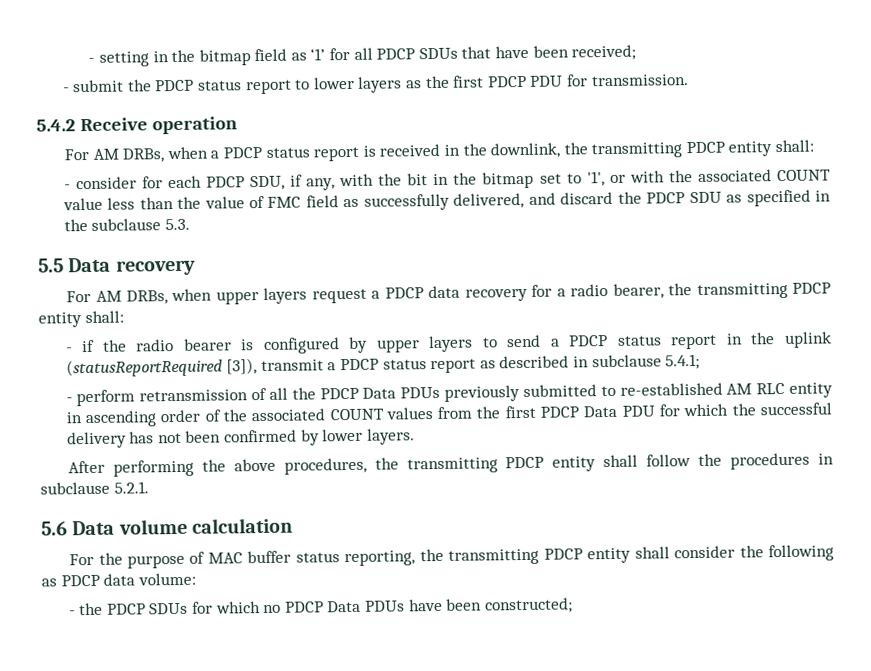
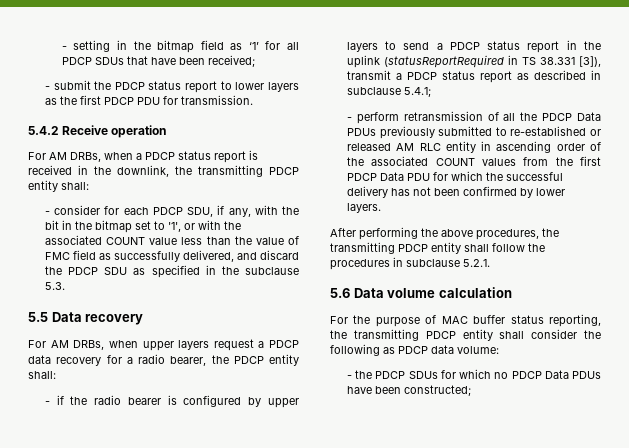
- For AM DRBs, when upper layers request a PDCP data recovery for a radio bearer, the transmitting PDCP entity shall:
+ For AM DRBs, when upper layers request a PDCP data recovery for a radio bearer, the PDCP entity shall:
- - if the radio bearer is configured by upper layers to send a PDCP status report in the uplink (statusReportRequired [3]), transmit a PDCP status report as described in subclause 5.4.1;
+ - if the radio bearer is configured by upper layers to send a PDCP status report in the uplink (statusReportRequired in TS 38.331 [3]), transmit a PDCP status report as described in subclause 5.4.1;
- - perform retransmission of all the PDCP Data PDUs previously submitted to re-established AM RLC entity in ascending order of the associated COUNT values from the first PDCP Data PDU for which the successful delivery has not been confirmed by lower layers.
+ - perform retransmission of all the PDCP Data PDUs previously submitted to re-established or released AM RLC entity in ascending order of the associated COUNT values from the first PDCP Data PDU for which the successful delivery has not been confirmed by lower layers.

